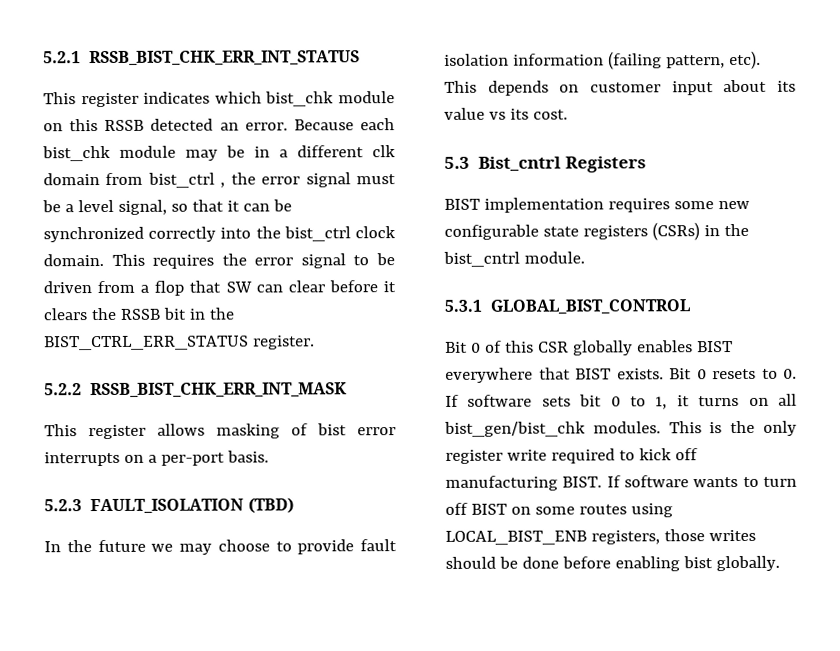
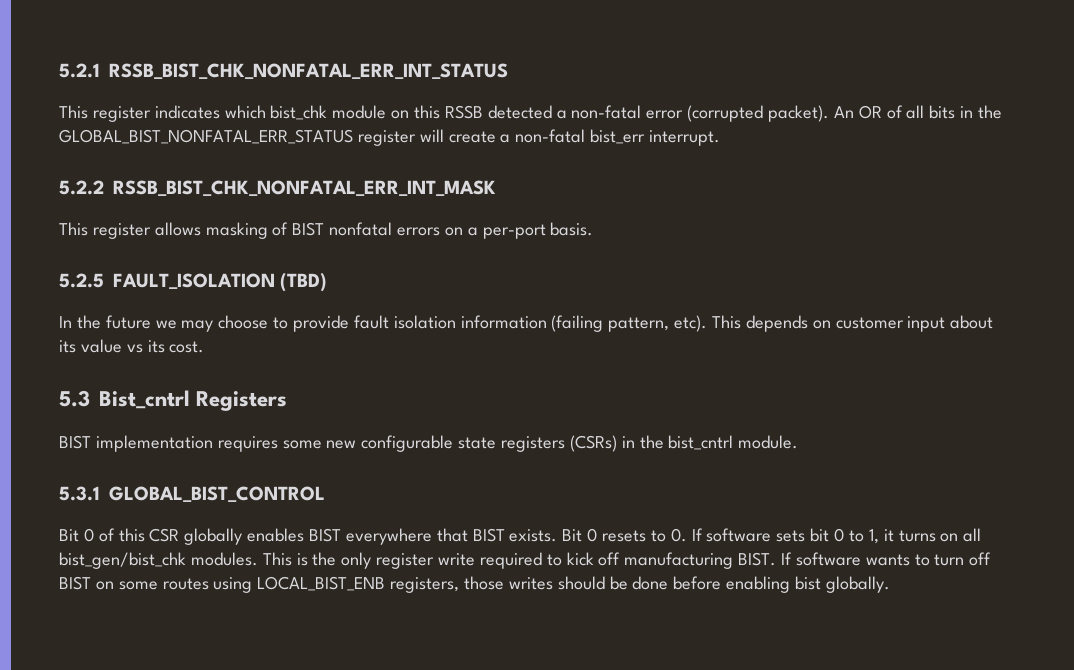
- 5.2.1 RSSB_BIST_CHK_ERR_INT_STATUS
+ 5.2.1 RSSB_BIST_CHK_NONFATAL_ERR_INT_STATUS
- This register indicates which bist_chk module on this RSSB detected an error. Because each bist_chk module may be in a different clk domain from bist_ctrl , the error signal must be a level signal, so that it can be synchronized correctly into the bist_ctrl clock domain. This requires the error signal to be driven from a flop that SW can clear before it clears the RSSB bit in the BIST_CTRL_ERR_STATUS register.
+ This register indicates which bist_chk module on this RSSB detected a non-fatal error (corrupted packet). An OR of all bits in the GLOBAL_BIST_NONFATAL_ERR_STATUS register will create a non-fatal bist_err interrupt.
- 5.2.2 RSSB_BIST_CHK_ERR_INT_MASK
+ 5.2.2 RSSB_BIST_CHK_NONFATAL_ERR_INT_MASK
- This register allows masking of bist error interrupts on a per-port basis.
+ This register allows masking of BIST nonfatal errors on a per-port basis.
- 5.2.3 FAULT_ISOLATION (TBD)
+ 5.2.5 FAULT_ISOLATION (TBD)

